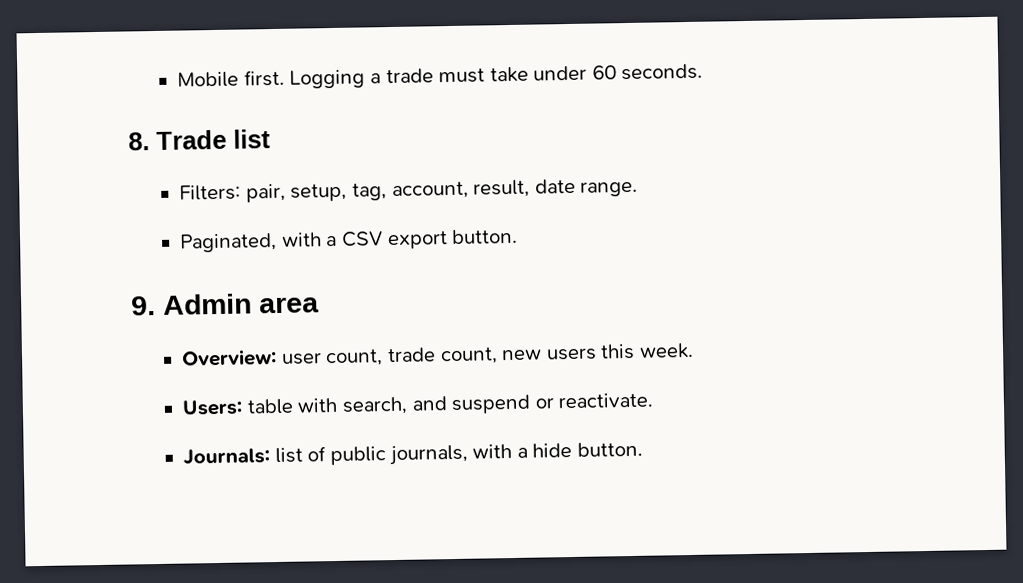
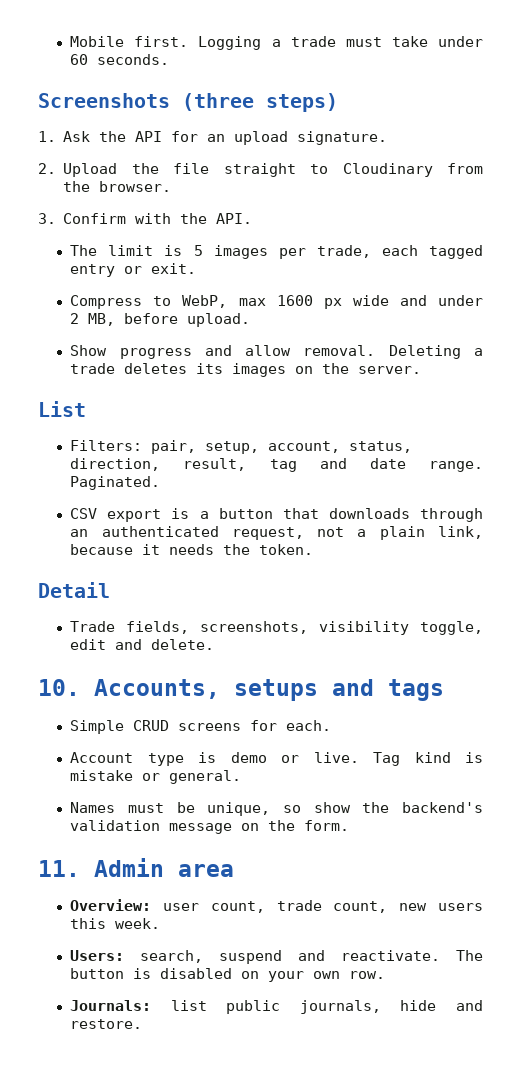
- 8. Trade list
- Filters: pair, setup, tag, account, result, date range.
- Paginated, with a CSV export button.
- 9. Admin area
+ Screenshots (three steps)
+ 1. Ask the API for an upload signature.
+ 2. Upload the file straight to Cloudinary from the browser.
+ 3. Confirm with the API.
+ The limit is 5 images per trade, each tagged entry or exit.
+ Compress to WebP, max 1600 px wide and under 2 MB, before upload.
+ Show progress and allow removal. Deleting a trade deletes its images on the server.
+ List
+ Filters: pair, setup, account, status, direction, result, tag and date range. Paginated.
+ CSV export is a button that downloads through an authenticated request, not a plain link, because it needs the token.
+ Detail
+ Trade fields, screenshots, visibility toggle, edit and delete.
+ 10. Accounts, setups and tags
+ Simple CRUD screens for each.
+ Account type is demo or live. Tag kind is mistake or general.
+ Names must be unique, so show the backend's validation message on the form.
+ 11. Admin area
- Users: table with search, and suspend or reactivate.
+ Users: search, suspend and reactivate. The button is disabled on your own row.
- Journals: list of public journals, with a hide button.
+ Journals: list public journals, hide and restore.

